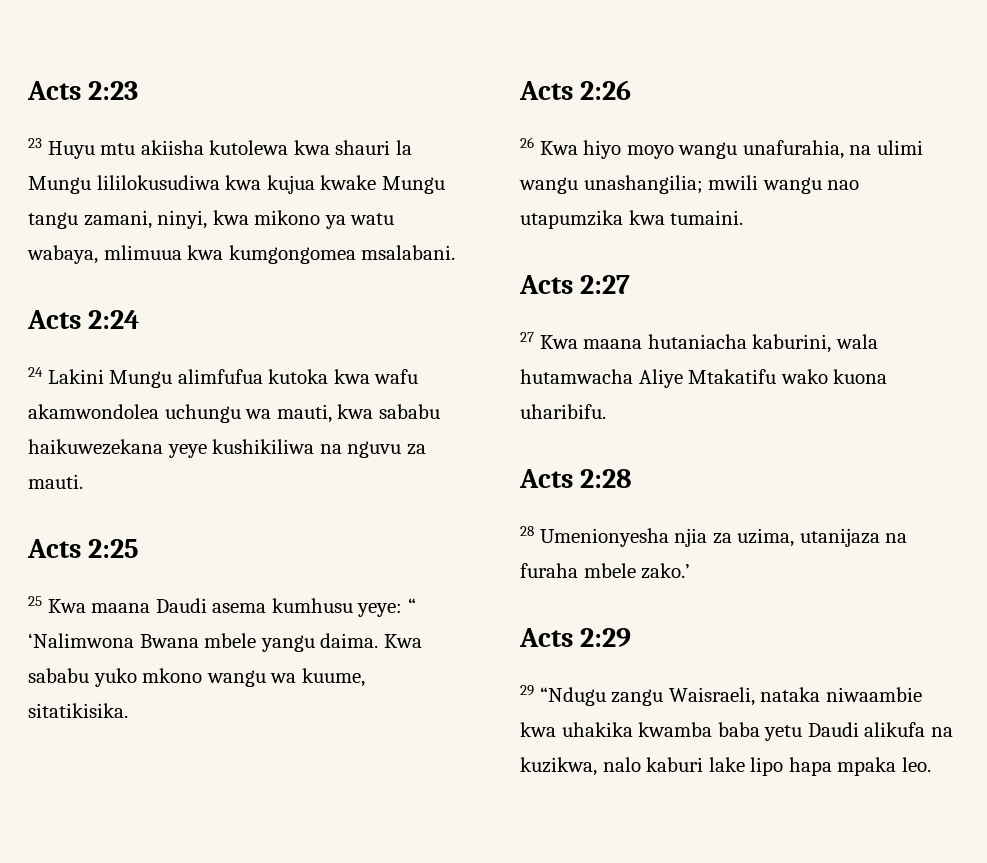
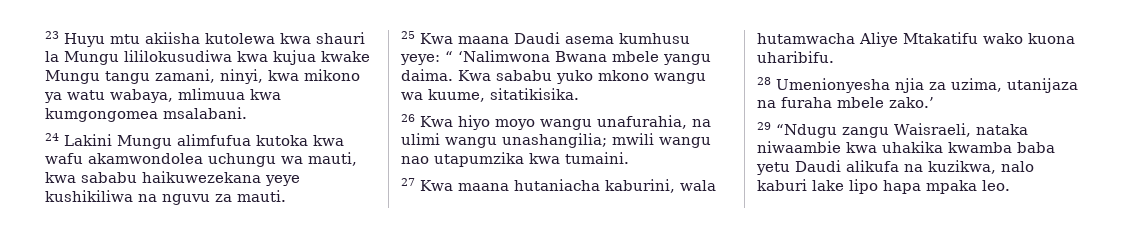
- Acts 2:23
- Acts 2:24
- Acts 2:25
- Acts 2:26
- Acts 2:27
- Acts 2:28
- Acts 2:29

